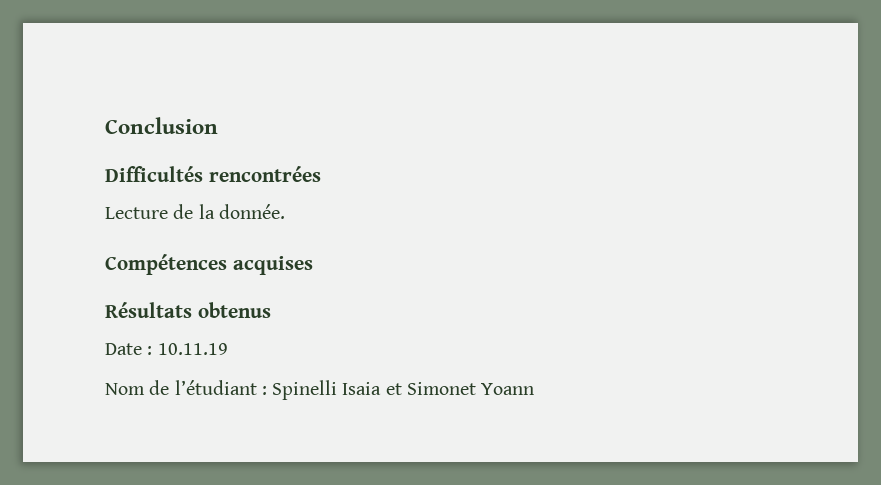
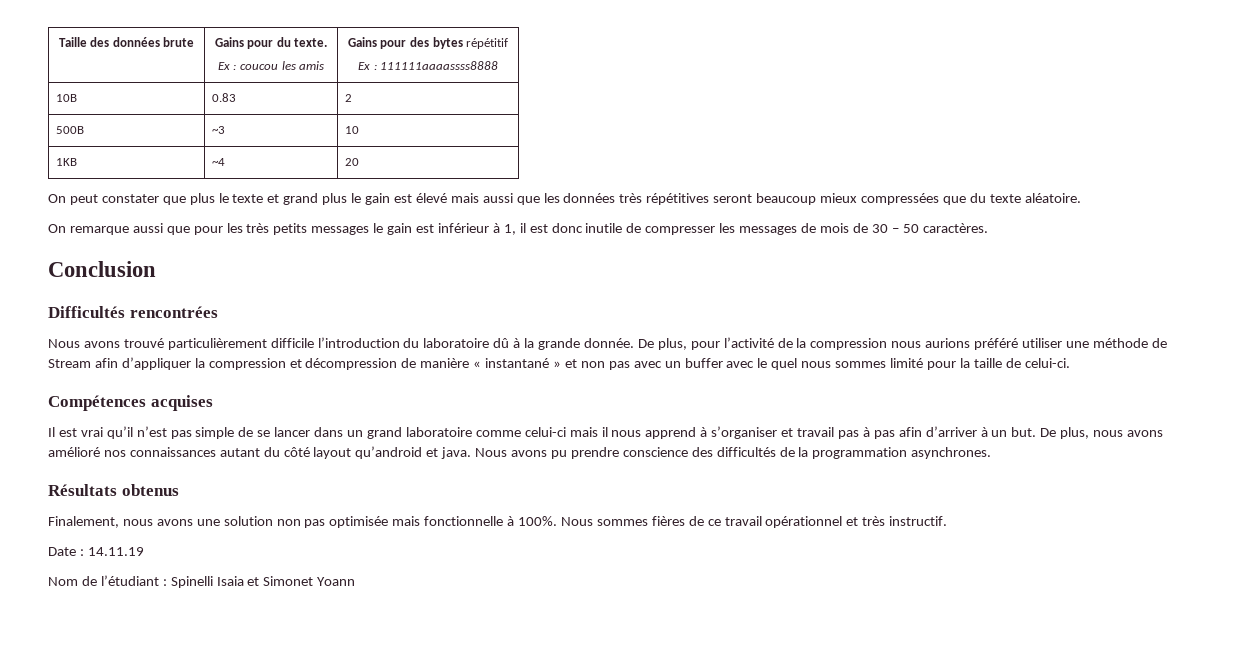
+ Taille des données brute | Gains pour du texte.
+ Ex : coucou les amis | Gains pour des bytes répétitif
+ Ex : 111111aaaassss8888
+ 10B | 0.83 | 2
+ 500B | ~3 | 10
+ 1KB | ~4 | 20
+ On peut constater que plus le texte et grand plus le gain est élevé mais aussi que les données très répétitives seront beaucoup mieux compressées que du texte aléatoire.
+ On remarque aussi que pour les très petits messages le gain est inférieur à 1, il est donc inutile de compresser les messages de mois de 30 – 50 caractères.
  Conclusion
  Difficultés rencontrées
- Lecture de la donnée.
+ Nous avons trouvé particulièrement difficile l’introduction du laboratoire dû à la grande donnée. De plus, pour l’activité de la compression nous aurions préféré utiliser une méthode de Stream afin d’appliquer la compression et décompression de manière « instantané » et non pas avec un buffer avec le quel nous sommes limité pour la taille de celui-ci.
  Compétences acquises
+ Il est vrai qu’il n’est pas simple de se lancer dans un grand laboratoire comme celui-ci mais il nous apprend à s’organiser et travail pas à pas afin d’arriver à un but. De plus, nous avons amélioré nos connaissances autant du côté layout qu’android et java. Nous avons pu prendre conscience des difficultés de la programmation asynchrones.
  Résultats obtenus
+ Finalement, nous avons une solution non pas optimisée mais fonctionnelle à 100%. Nous sommes fières de ce travail opérationnel et très instructif.
- Date : 10.11.19
+ Date : 14.11.19

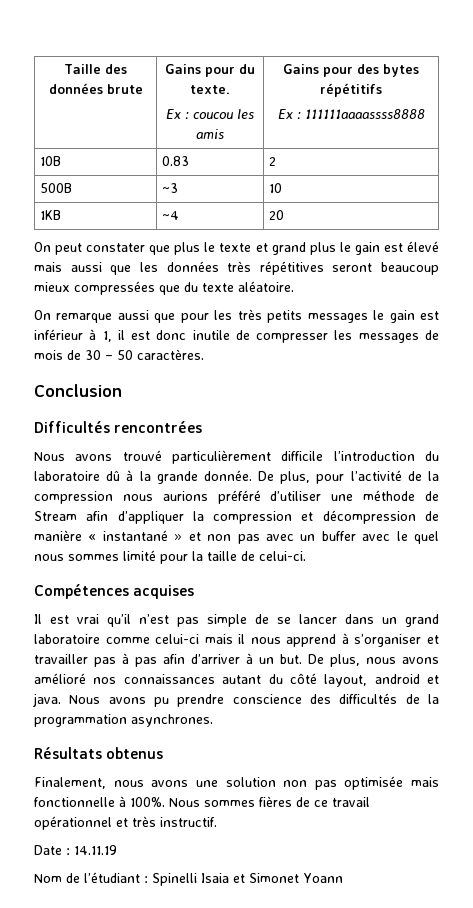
  Taille des données brute | Gains pour du texte.
- Ex : coucou les amis | Gains pour des bytes répétitif
+ Ex : coucou les amis | Gains pour des bytes répétitifs
- De plus, pour l’activité de la compression nous aurions préféré utiliser une méthode de Stream afin d’appliquer la compression et décompression de manière « instantané » et non pas avec un buffer avec le quel nous sommes limité pour la taille de celui-ci.
+ De plus, pour l’activité de la compression nous aurions préféré d’utiliser une méthode de Stream afin d’appliquer la compression et décompression de manière « instantané » et non pas avec un buffer avec le quel nous sommes limité pour la taille de celui-ci.
- Il est vrai qu’il n’est pas simple de se lancer dans un grand laboratoire comme celui-ci mais il nous apprend à s’organiser et travail pas à pas afin d’arriver à un but.
+ Il est vrai qu’il n’est pas simple de se lancer dans un grand laboratoire comme celui-ci mais il nous apprend à s’organiser et travailler pas à pas afin d’arriver à un but.
- De plus, nous avons amélioré nos connaissances autant du côté layout qu’android et java.
+ De plus, nous avons amélioré nos connaissances autant du côté layout, android et java.

